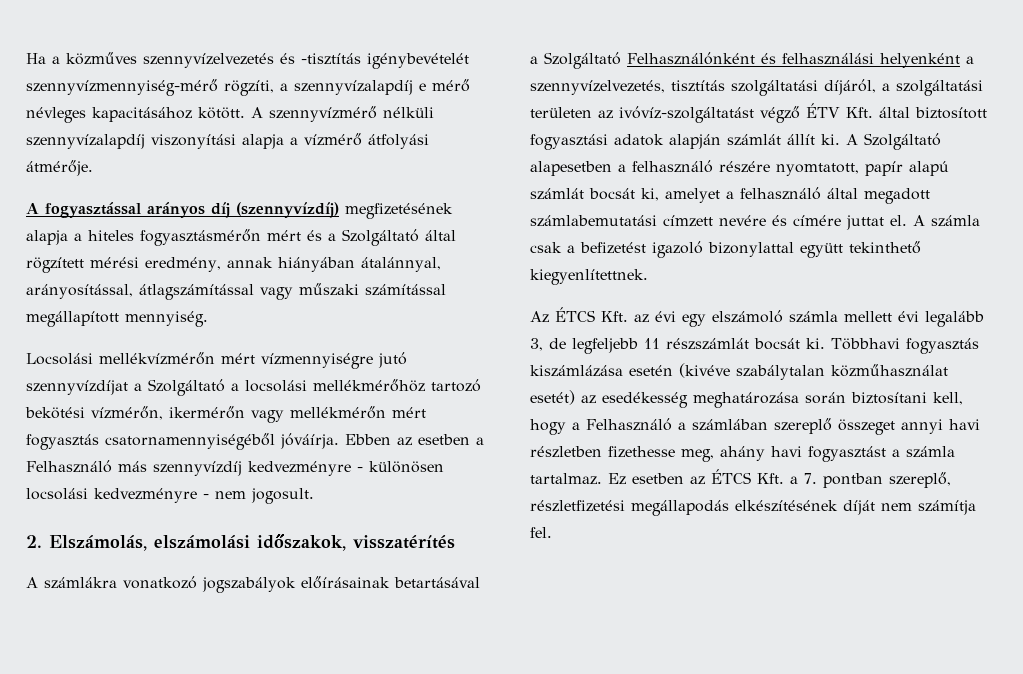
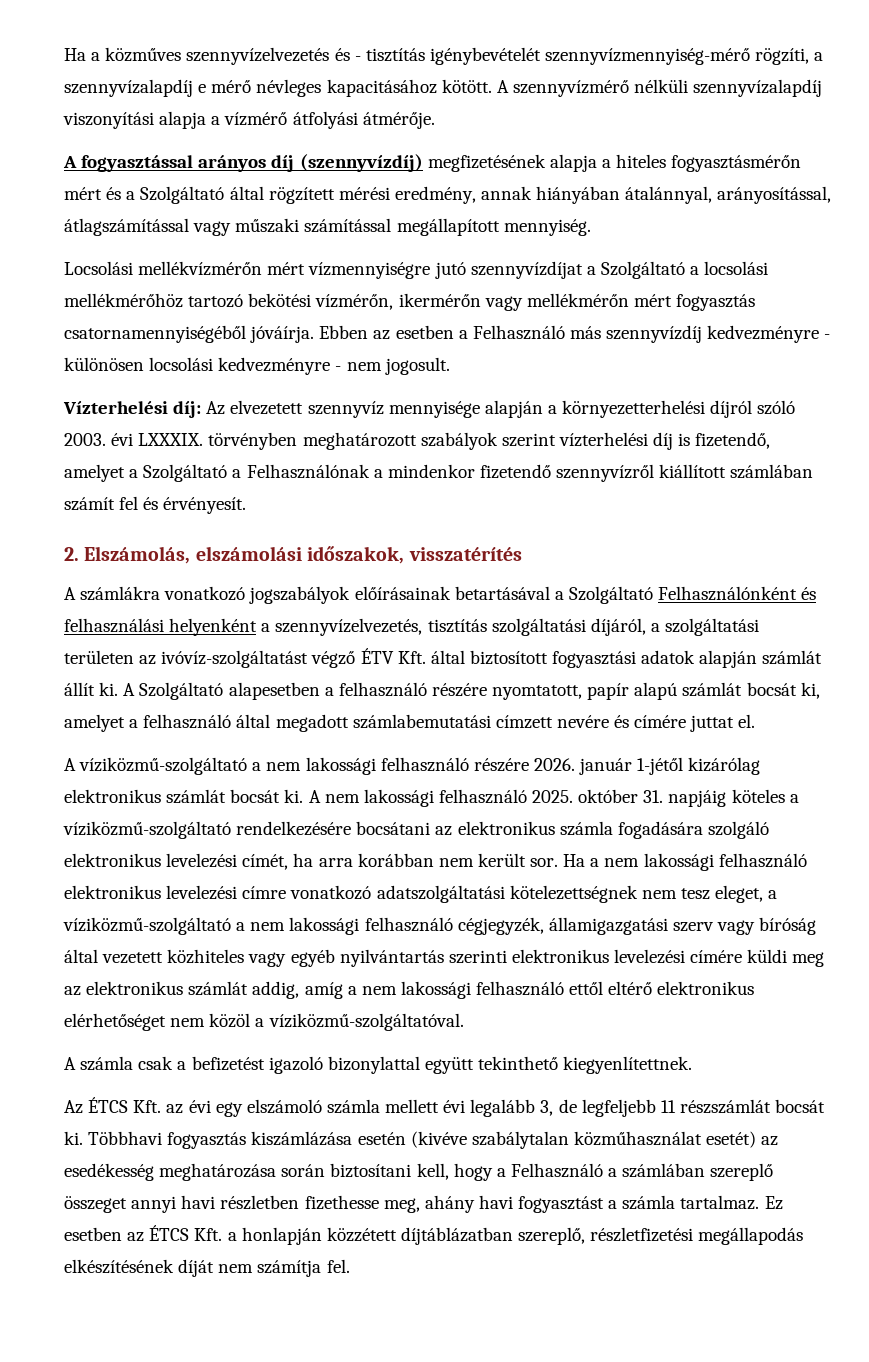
- Ha a közműves szennyvízelvezetés és -tisztítás igénybevételét szennyvízmennyiség-mérő rögzíti, a szennyvízalapdíj e mérő névleges kapacitásához kötött.
+ Ha a közműves szennyvízelvezetés és - tisztítás igénybevételét szennyvízmennyiség-mérő rögzíti, a szennyvízalapdíj e mérő névleges kapacitásához kötött.
+ Vízterhelési díj: Az elvezetett szennyvíz mennyisége alapján a környezetterhelési díjról szóló 2003. évi LXXXIX. törvényben meghatározott szabályok szerint vízterhelési díj is fizetendő, amelyet a Szolgáltató a Felhasználónak a mindenkor fizetendő szennyvízről kiállított számlában számít fel és érvényesít.
- A Szolgáltató alapesetben a felhasználó részére nyomtatott, papír alapú számlát bocsát ki, amelyet a felhasználó által megadott számlabemutatási címzett nevére és címére juttat el. A számla csak a befizetést igazoló bizonylattal együtt tekinthető kiegyenlítettnek.
+ A Szolgáltató alapesetben a felhasználó részére nyomtatott, papír alapú számlát bocsát ki, amelyet a felhasználó által megadott számlabemutatási címzett nevére és címére juttat el.
+ A víziközmű-szolgáltató a nem lakossági felhasználó részére 2026. január 1-jétől kizárólag elektronikus számlát bocsát ki. A nem lakossági felhasználó 2025. október 31. napjáig köteles a víziközmű-szolgáltató rendelkezésére bocsátani az elektronikus számla fogadására szolgáló elektronikus levelezési címét, ha arra korábban nem került sor. Ha a nem lakossági felhasználó elektronikus levelezési címre vonatkozó adatszolgáltatási kötelezettségnek nem tesz eleget, a víziközmű-szolgáltató a nem lakossági felhasználó cégjegyzék, államigazgatási szerv vagy bíróság által vezetett közhiteles vagy egyéb nyilvántartás szerinti elektronikus levelezési címére küldi meg az elektronikus számlát addig, amíg a nem lakossági felhasználó ettől eltérő elektronikus elérhetőséget nem közöl a víziközmű-szolgáltatóval.
+ A számla csak a befizetést igazoló bizonylattal együtt tekinthető kiegyenlítettnek.
- Ez esetben az ÉTCS Kft. a 7. pontban szereplő, részletfizetési megállapodás elkészítésének díját nem számítja fel.
+ Ez esetben az ÉTCS Kft. a honlapján közzétett díjtáblázatban szereplő, részletfizetési megállapodás elkészítésének díját nem számítja fel.

